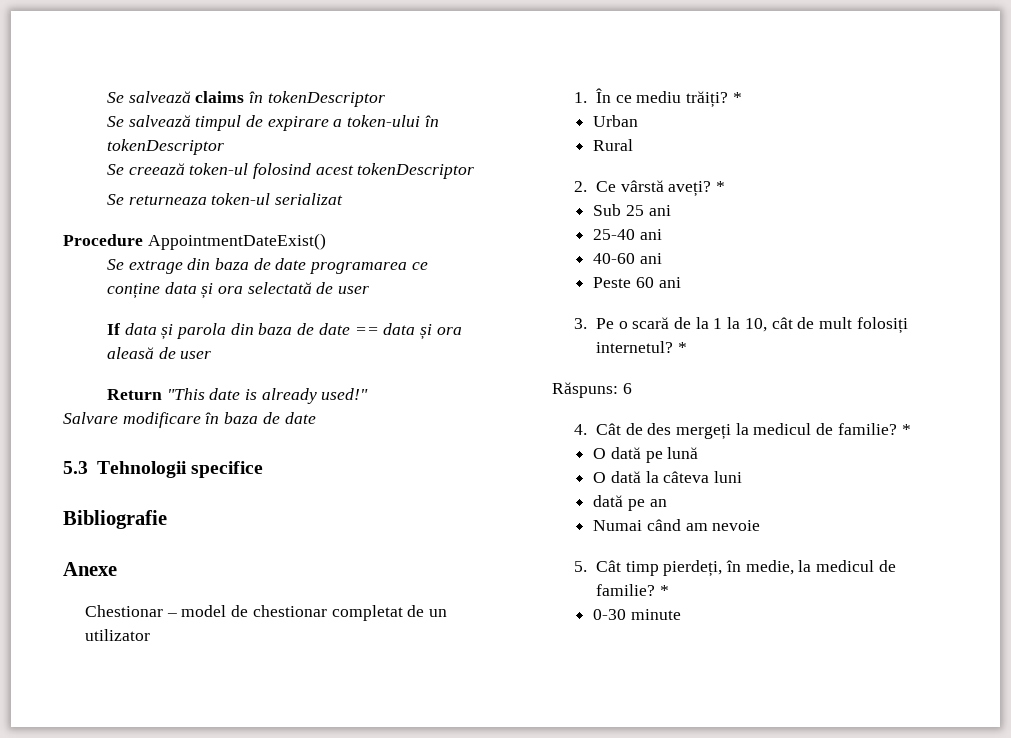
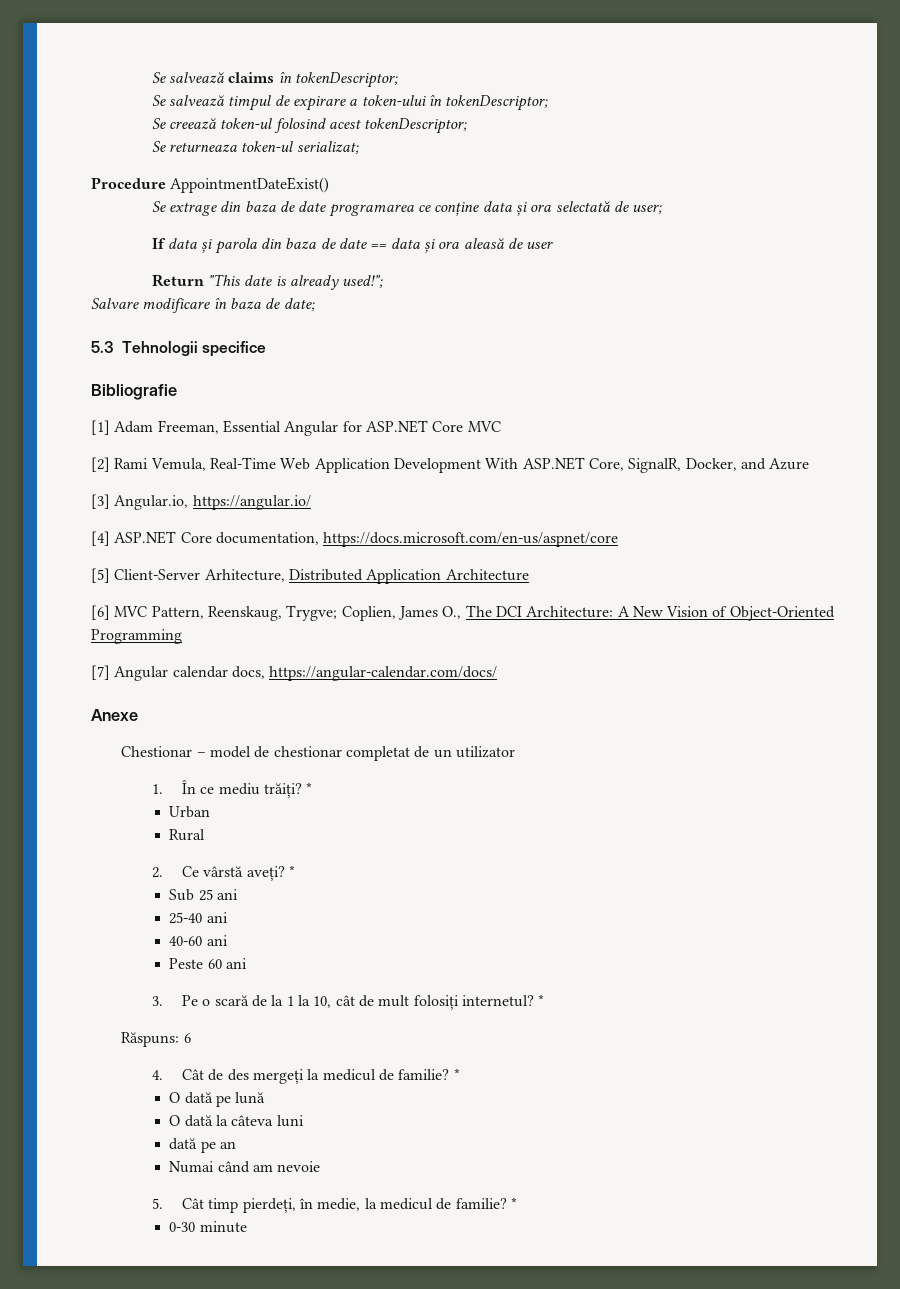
- Se salvează claims în tokenDescriptor
+ Se salvează claims în tokenDescriptor;
- Se salvează timpul de expirare a token-ului în tokenDescriptor
+ Se salvează timpul de expirare a token-ului în tokenDescriptor;
- Se creează token-ul folosind acest tokenDescriptor
+ Se creează token-ul folosind acest tokenDescriptor;
- Se returneaza token-ul serializat
+ Se returneaza token-ul serializat;
- Se extrage din baza de date programarea ce conține data și ora selectată de user
+ Se extrage din baza de date programarea ce conține data și ora selectată de user;
- Return "This date is already used!"
+ Return "This date is already used!";
- Salvare modificare în baza de date
+ Salvare modificare în baza de date;
+ [1] Adam Freeman, Essential Angular for ASP.NET Core MVC
+ [2] Rami Vemula, Real-Time Web Application Development With ASP.NET Core, SignalR, Docker, and Azure
+ [3] Angular.io, https://angular.io/
+ [4] ASP.NET Core documentation, https://docs.microsoft.com/en-us/aspnet/core
+ [5] Client-Server Arhitecture, Distributed Application Architecture
+ [6] MVC Pattern, Reenskaug, Trygve; Coplien, James O., The DCI Architecture: A New Vision of Object-Oriented Programming
+ [7] Angular calendar docs, https://angular-calendar.com/docs/

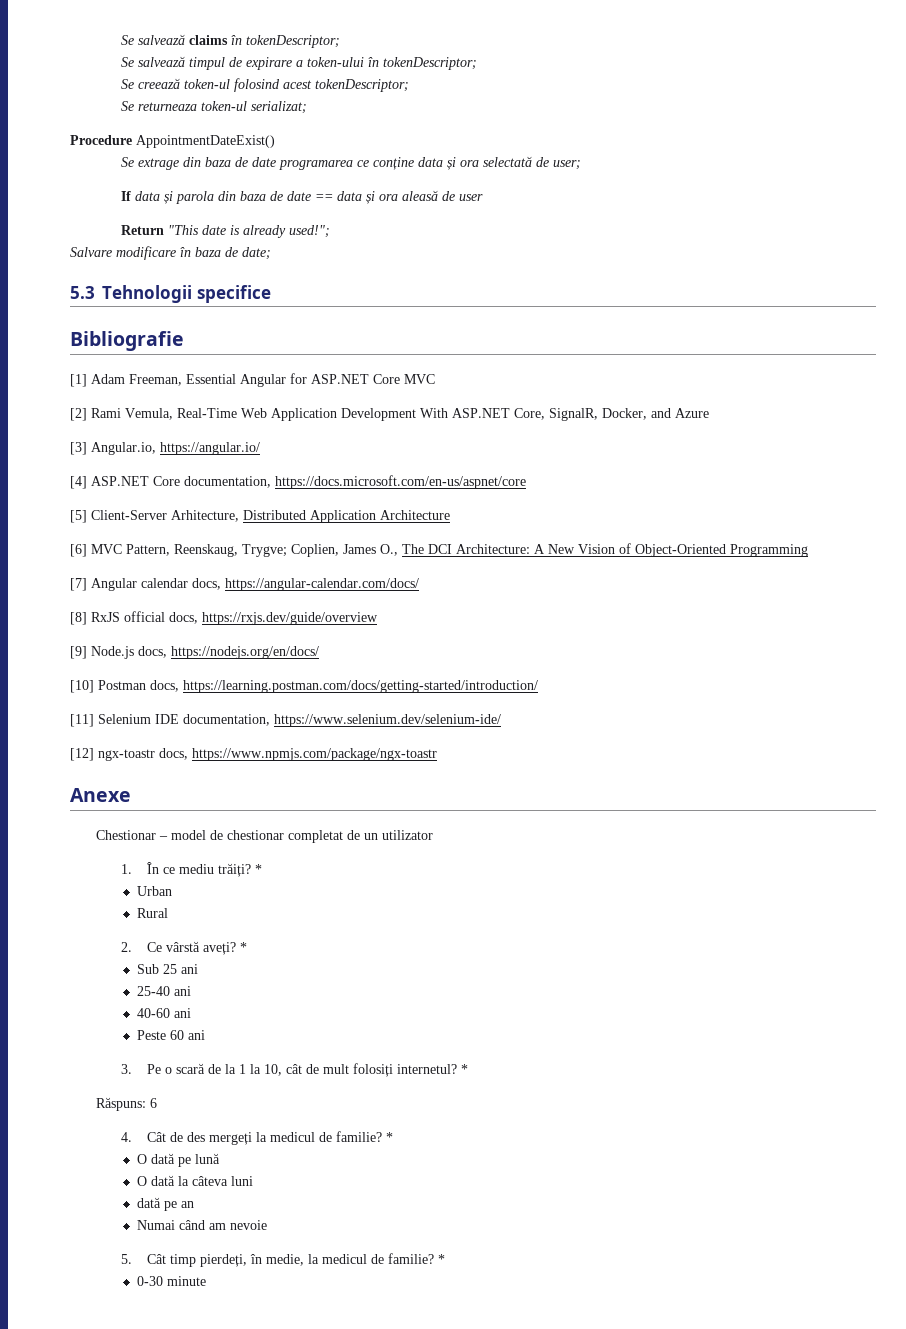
+ [8] RxJS official docs, https://rxjs.dev/guide/overview
+ [9] Node.js docs, https://nodejs.org/en/docs/
+ [10] Postman docs, https://learning.postman.com/docs/getting-started/introduction/
+ [11] Selenium IDE documentation, https://www.selenium.dev/selenium-ide/
+ [12] ngx-toastr docs, https://www.npmjs.com/package/ngx-toastr

